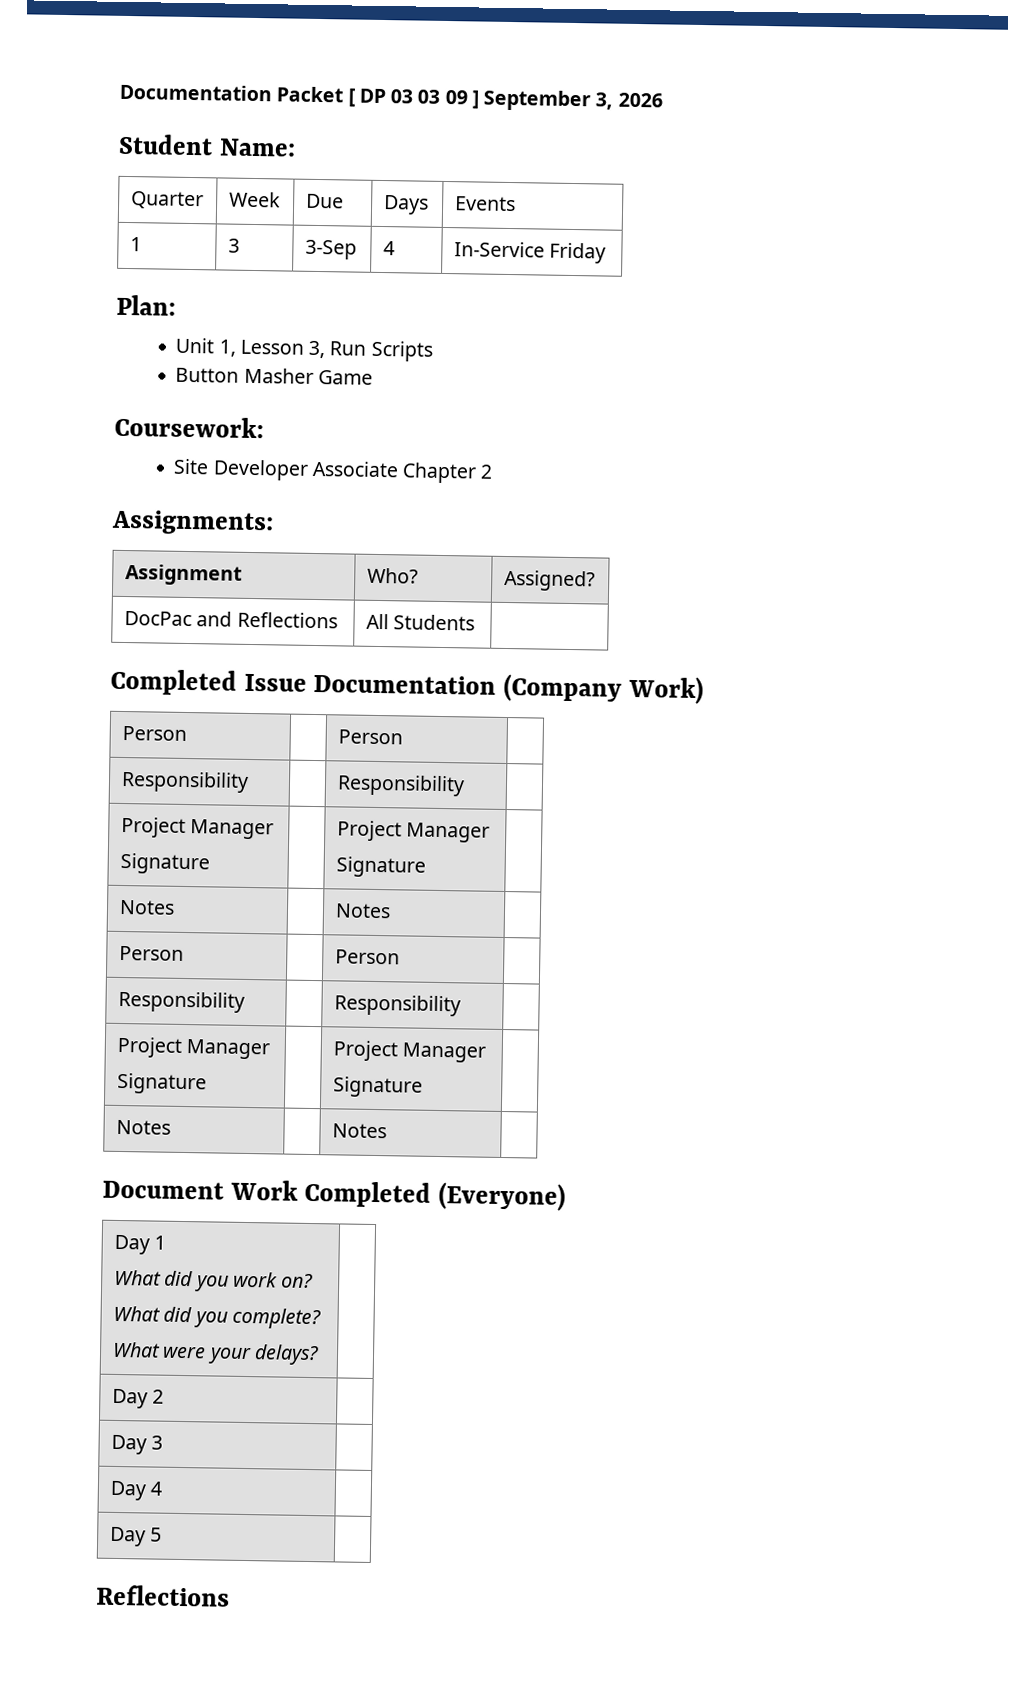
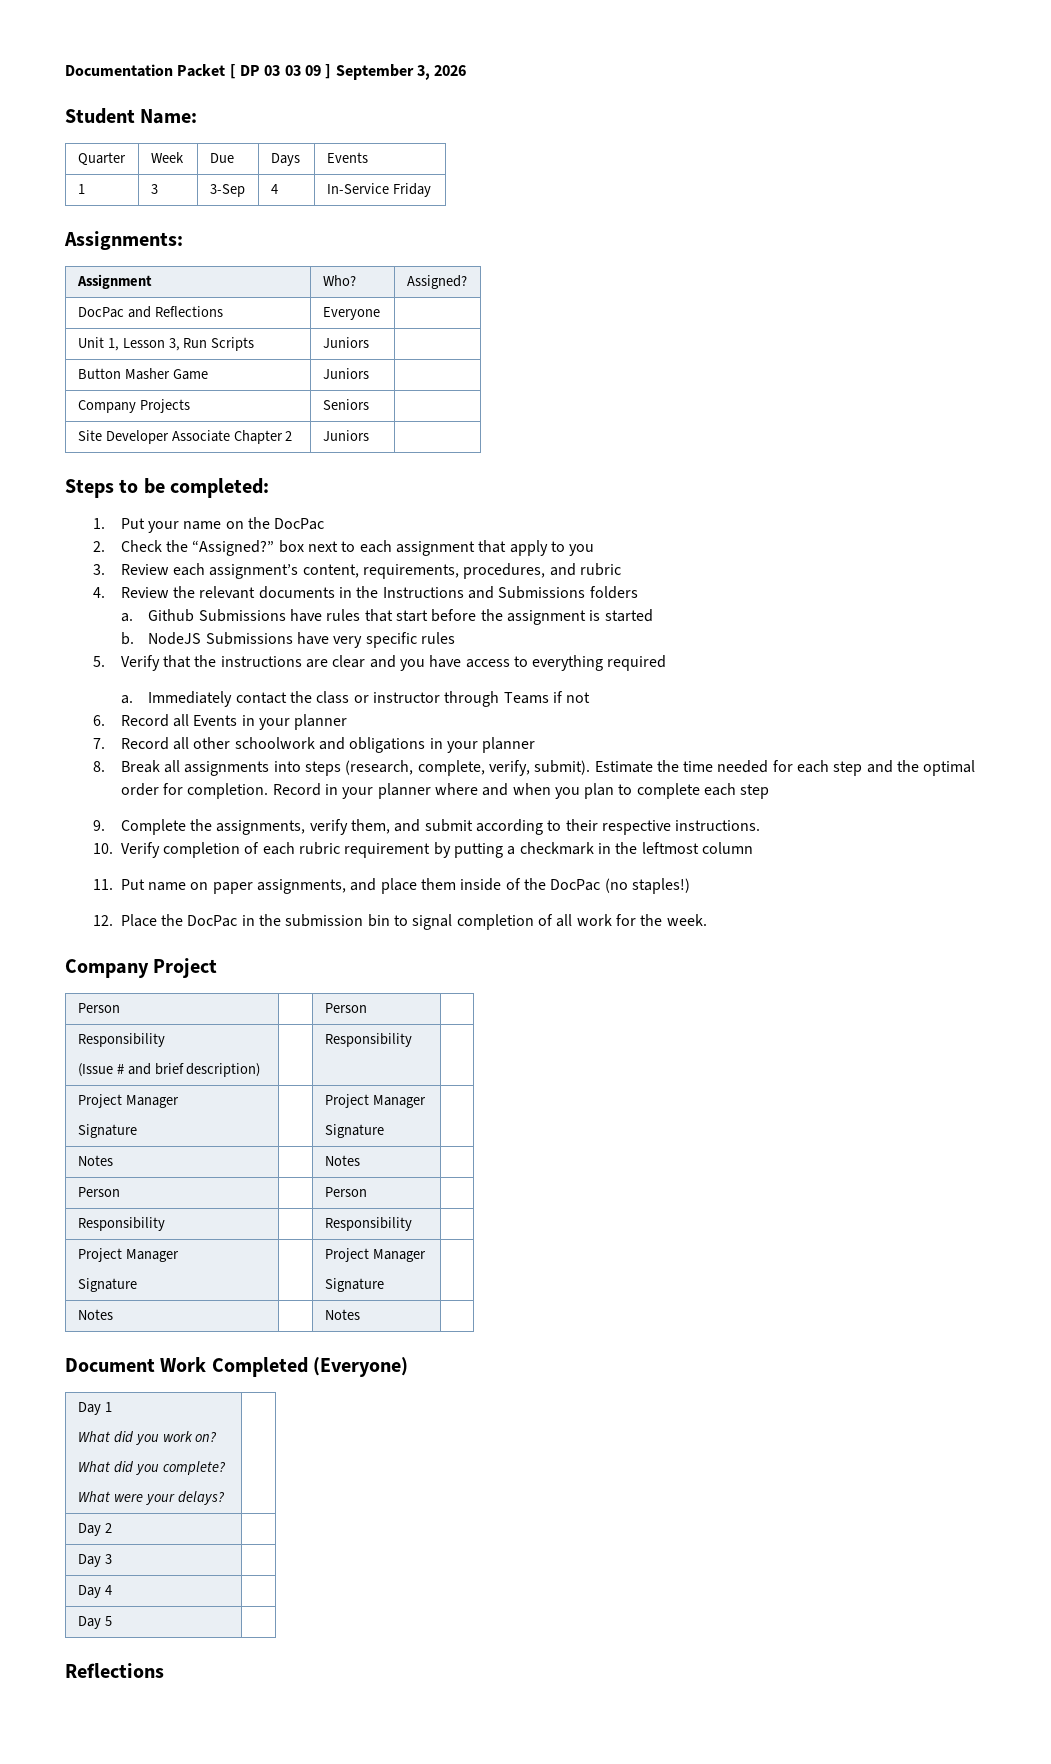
- Plan:
- Unit 1, Lesson 3, Run Scripts
- Button Masher Game
- Coursework:
- Site Developer Associate Chapter 2
- DocPac and Reflections | All Students |
- Completed Issue Documentation (Company Work)
+ DocPac and Reflections | Everyone |
+ Unit 1, Lesson 3, Run Scripts | Juniors |
+ Button Masher Game | Juniors |
+ Company Projects | Seniors |
+ Site Developer Associate Chapter 2 | Juniors |
+ Steps to be completed:
+ 1. Put your name on the DocPac
+ 2. Check the “Assigned?” box next to each assignment that apply to you
+ 3. Review each assignment’s content, requirements, procedures, and rubric
+ 4. Review the relevant documents in the Instructions and Submissions folders
+ a. Github Submissions have rules that start before the assignment is started
+ b. NodeJS Submissions have very specific rules
+ 5. Verify that the instructions are clear and you have access to everything required
+ a. Immediately contact the class or instructor through Teams if not
+ 6. Record all Events in your planner
+ 7. Record all other schoolwork and obligations in your planner
+ 8. Break all assignments into steps (research, complete, verify, submit). Estimate the time needed for each step and the optimal order for completion. Record in your planner where and when you plan to complete each step
+ 9. Complete the assignments, verify them, and submit according to their respective instructions.
+ 10. Verify completion of each rubric requirement by putting a checkmark in the leftmost column
+ 11. Put name on paper assignments, and place them inside of the DocPac (no staples!)
+ 12. Place the DocPac in the submission bin to signal completion of all work for the week.
+ Company Project
  Person | | Person |
- Responsibility | | Responsibility |
+ Responsibility
+ (Issue # and brief description) | | Responsibility |

